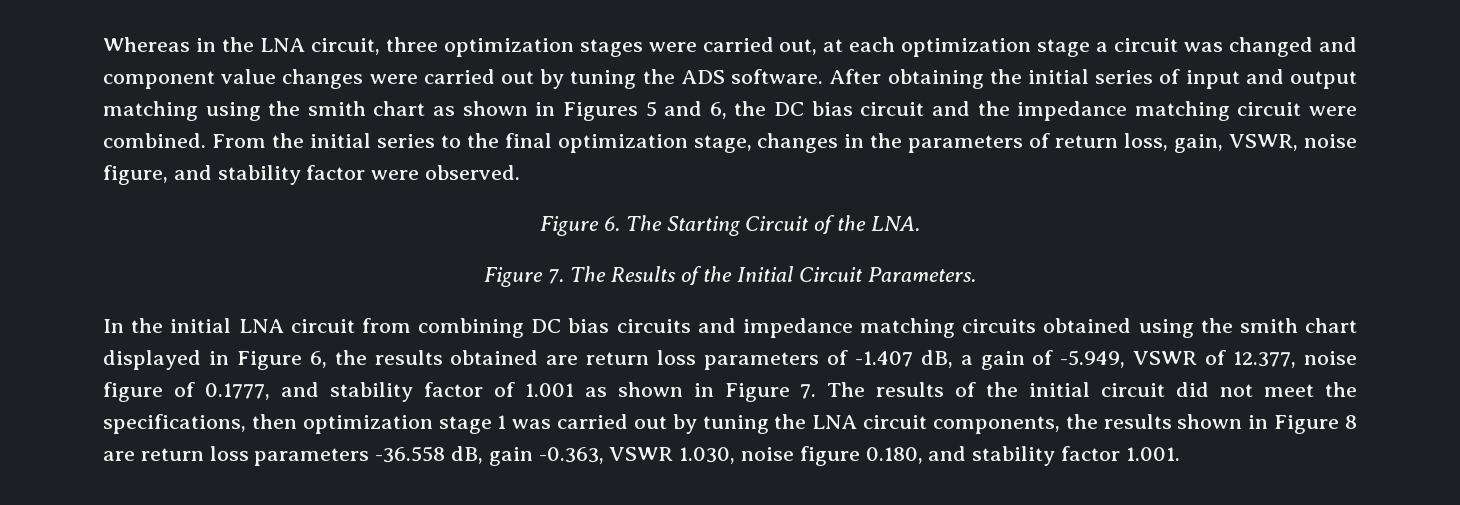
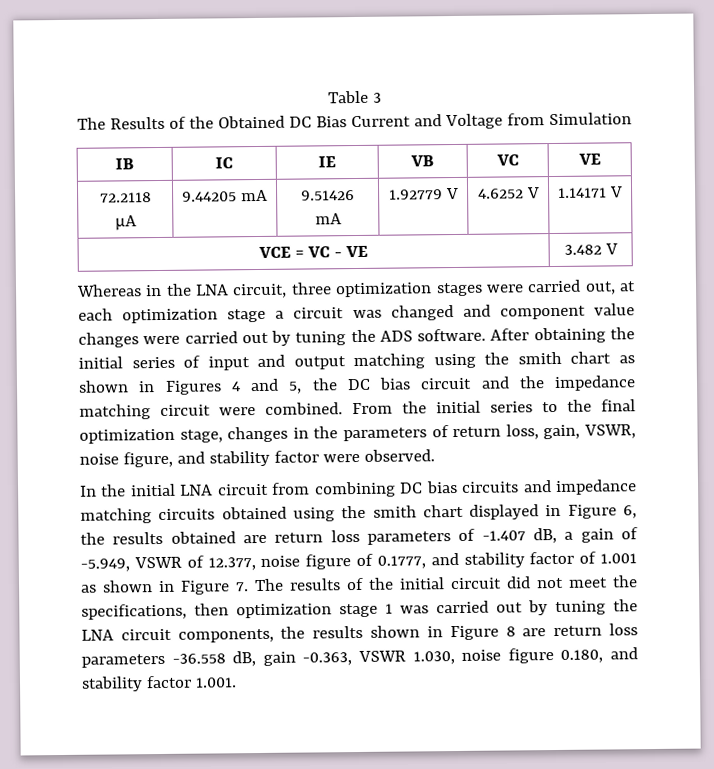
+ Table 3
+ The Results of the Obtained DC Bias Current and Voltage from Simulation
+ IB | IC | IE | VB | VC | VE
+ 72.2118 μA | 9.44205 mA | 9.51426 mA | 1.92779 V | 4.6252 V | 1.14171 V
+ VCE = VC - VE | 3.482 V
- After obtaining the initial series of input and output matching using the smith chart as shown in Figures 5 and 6, the DC bias circuit and the impedance matching circuit were combined.
+ After obtaining the initial series of input and output matching using the smith chart as shown in Figures 4 and 5, the DC bias circuit and the impedance matching circuit were combined.
- Figure 6. The Starting Circuit of the LNA.
- Figure 7. The Results of the Initial Circuit Parameters.

